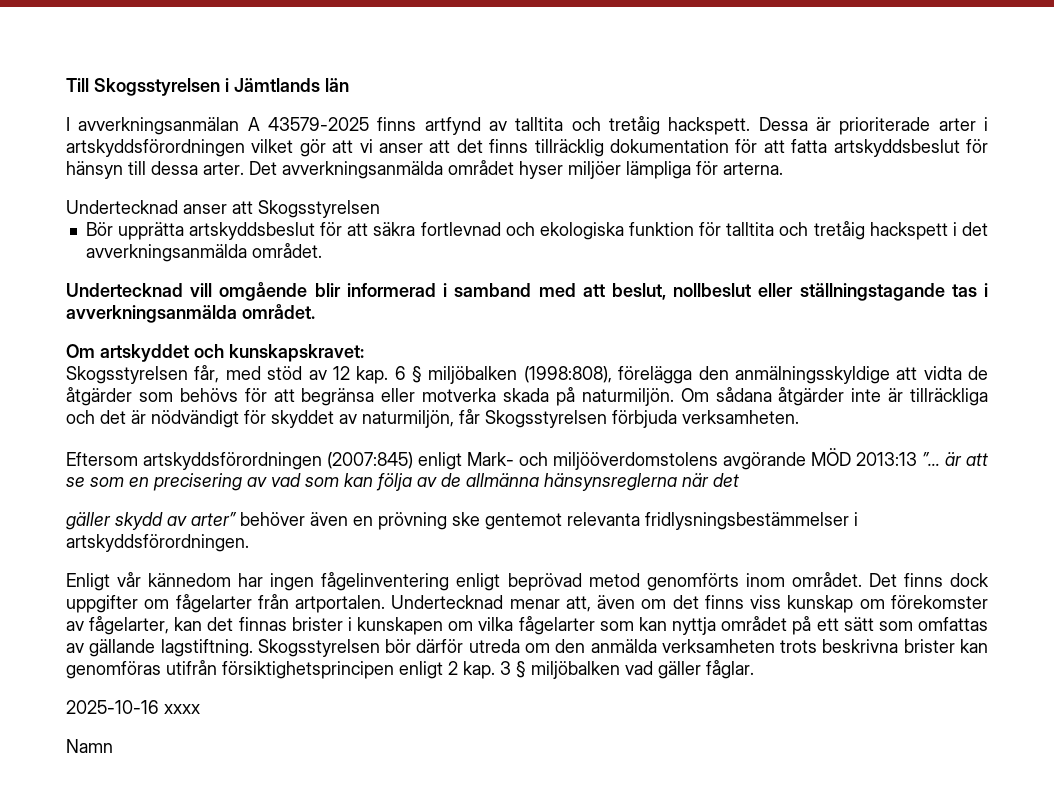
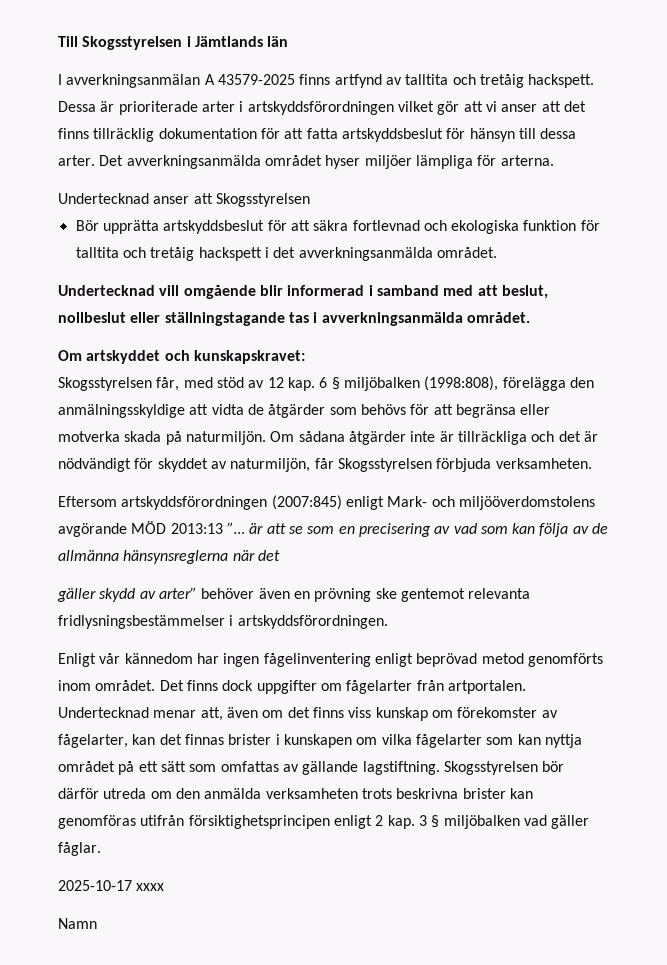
- 2025-10-16 xxxx
+ 2025-10-17 xxxx

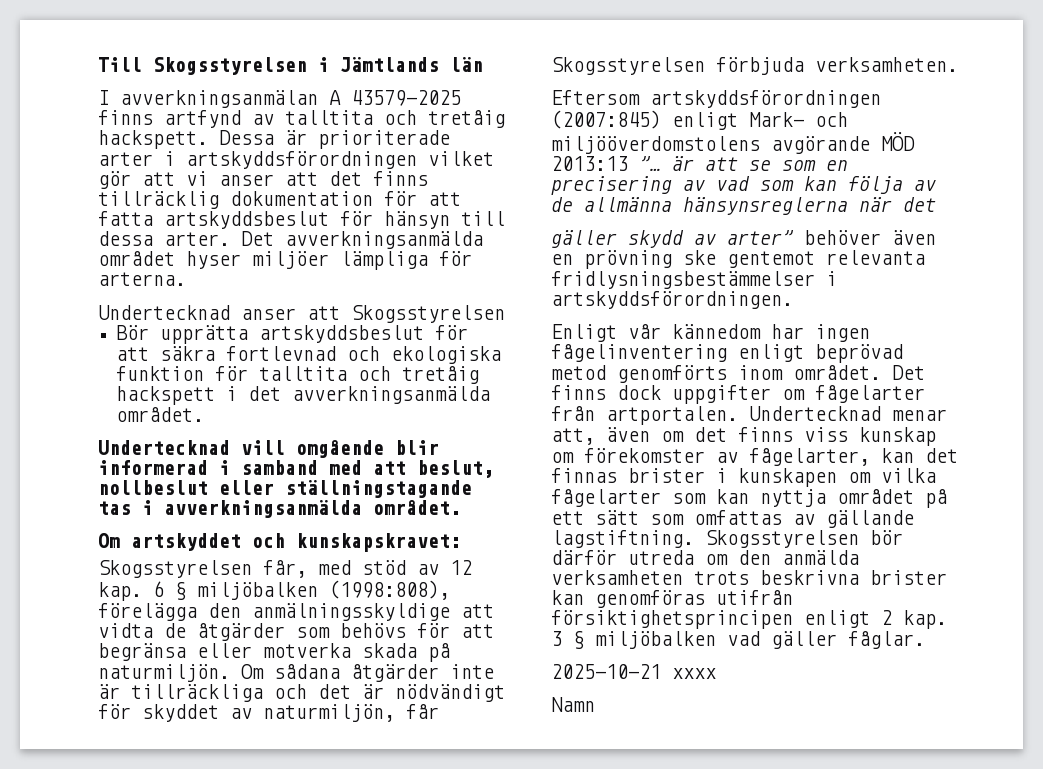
- 2025-10-17 xxxx
+ 2025-10-21 xxxx

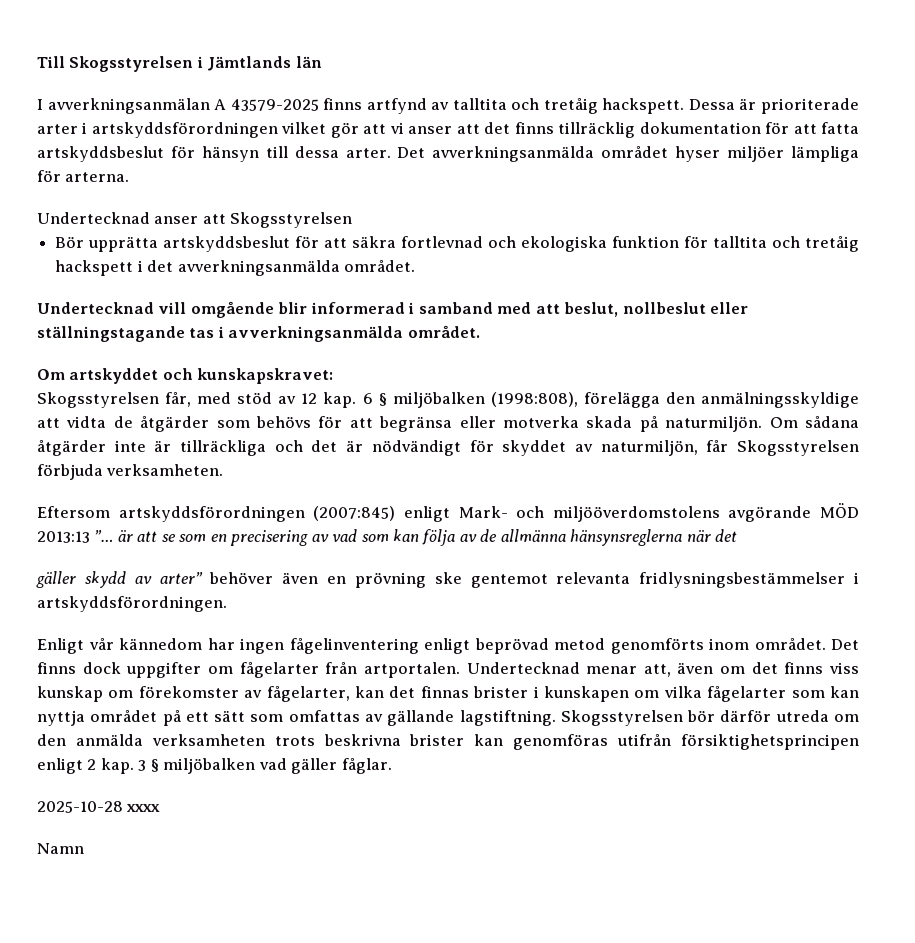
- 2025-10-21 xxxx
+ 2025-10-28 xxxx

